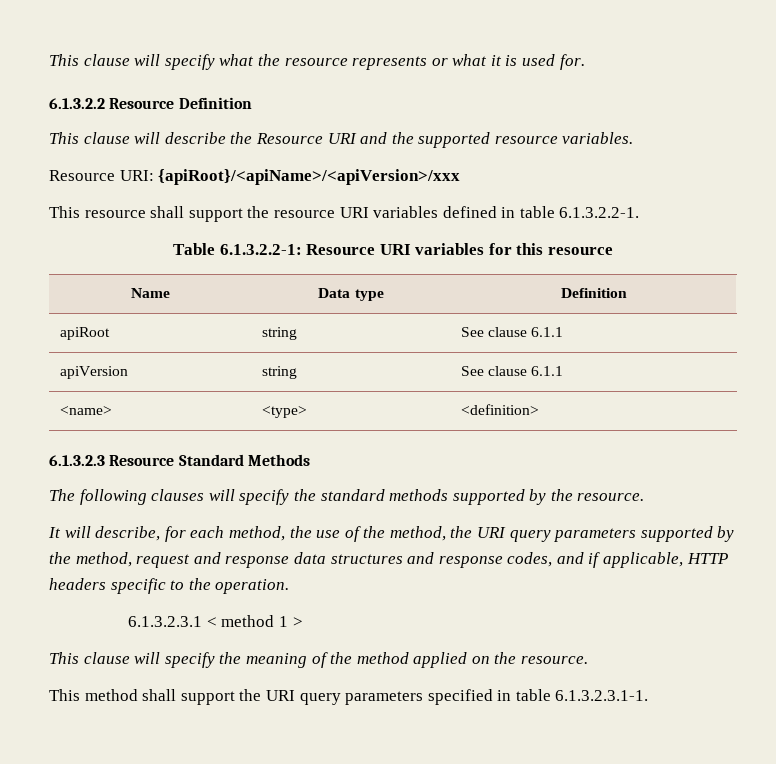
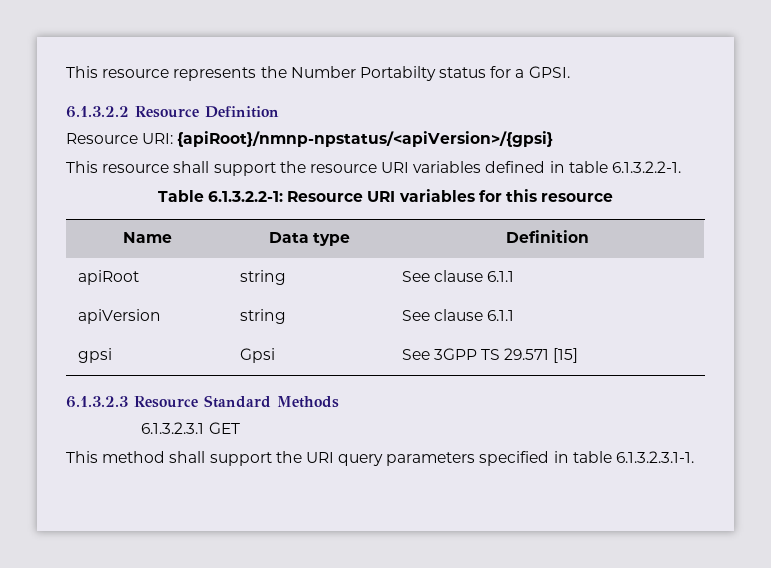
- This clause will specify what the resource represents or what it is used for.
+ This resource represents the Number Portabilty status for a GPSI.
  6.1.3.2.2 Resource Definition
- This clause will describe the Resource URI and the supported resource variables.
- Resource URI: {apiRoot}/<apiName>/<apiVersion>/xxx
+ Resource URI: {apiRoot}/nmnp-npstatus/<apiVersion>/{gpsi}
- <name> | <type> | <definition>
+ gpsi | Gpsi | See 3GPP TS 29.571 [15]
  6.1.3.2.3 Resource Standard Methods
- The following clauses will specify the standard methods supported by the resource.
- It will describe, for each method, the use of the method, the URI query parameters supported by the method, request and response data structures and response codes, and if applicable, HTTP headers specific to the operation.
- 6.1.3.2.3.1 < method 1 >
- This clause will specify the meaning of the method applied on the resource.
+ 6.1.3.2.3.1 GET

